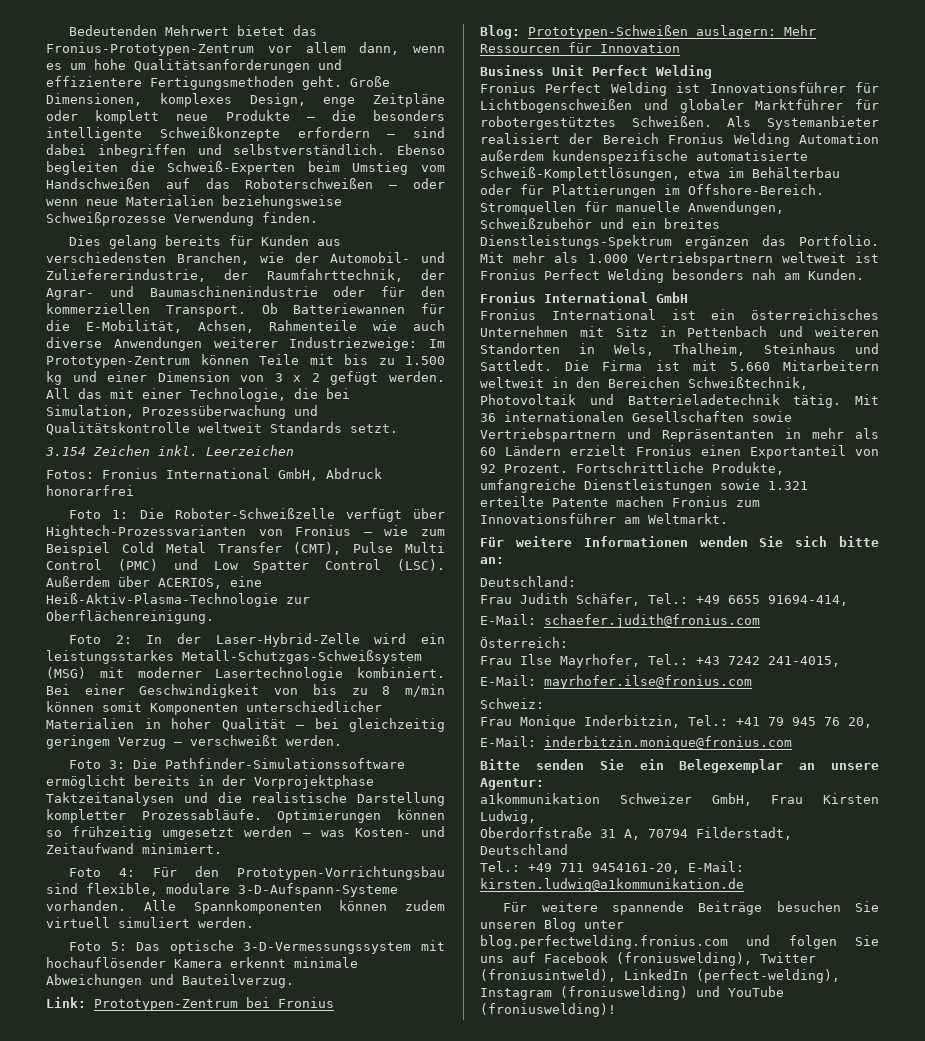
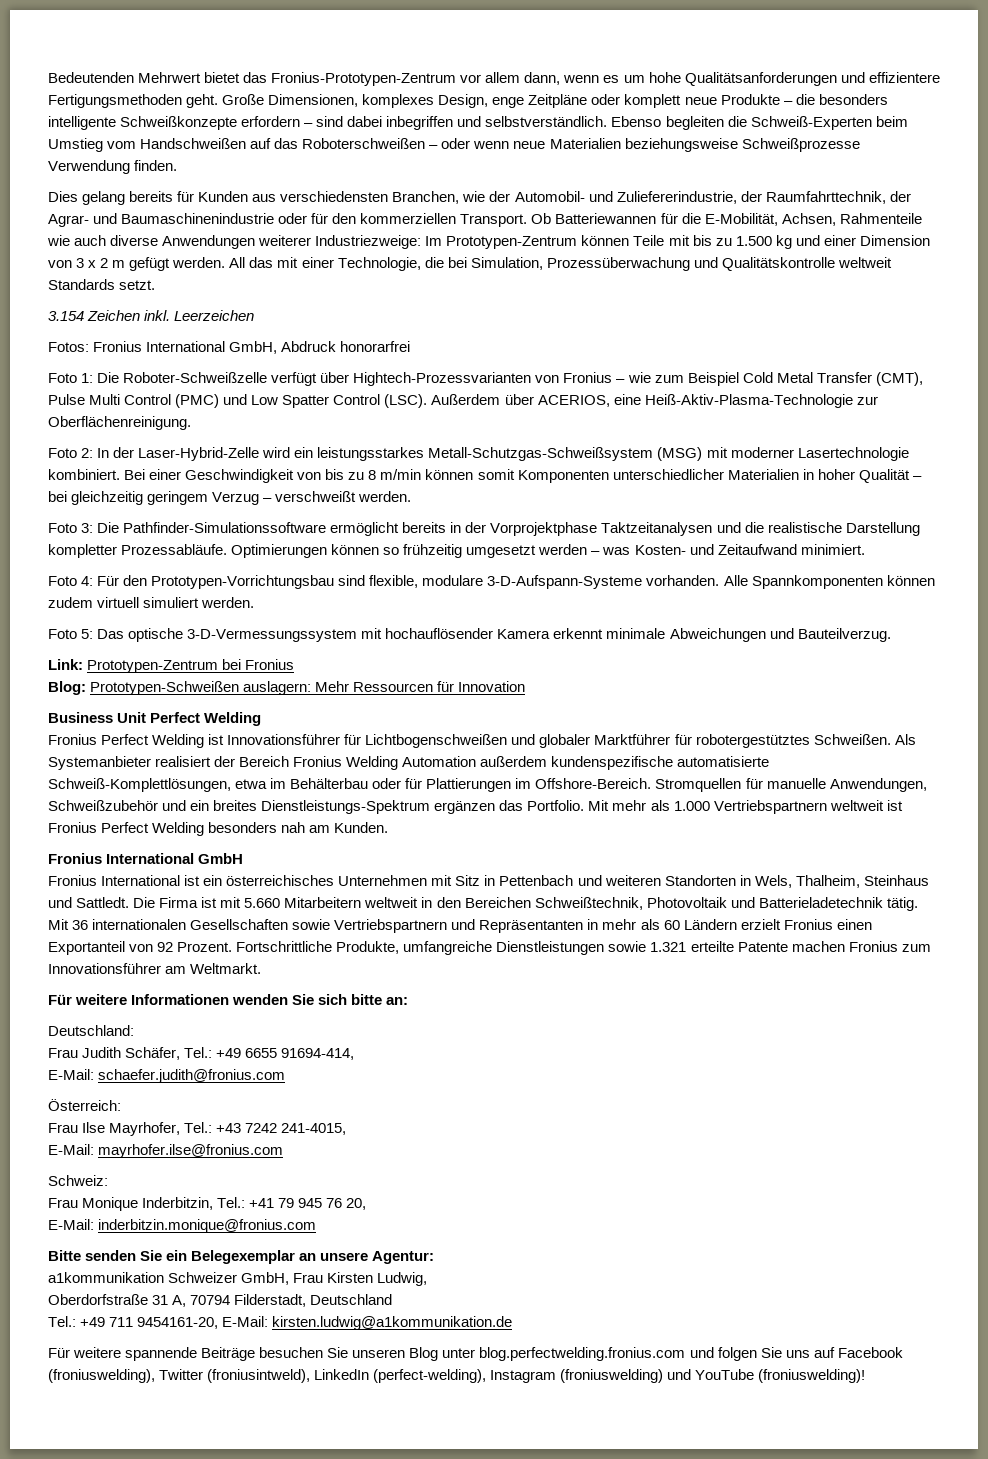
- Ob Batteriewannen für die E-Mobilität, Achsen, Rahmenteile wie auch diverse Anwendungen weiterer Industriezweige: Im Prototypen-Zentrum können Teile mit bis zu 1.500 kg und einer Dimension von 3 x 2 gefügt werden.
+ Ob Batteriewannen für die E-Mobilität, Achsen, Rahmenteile wie auch diverse Anwendungen weiterer Industriezweige: Im Prototypen-Zentrum können Teile mit bis zu 1.500 kg und einer Dimension von 3 x 2 m gefügt werden.

